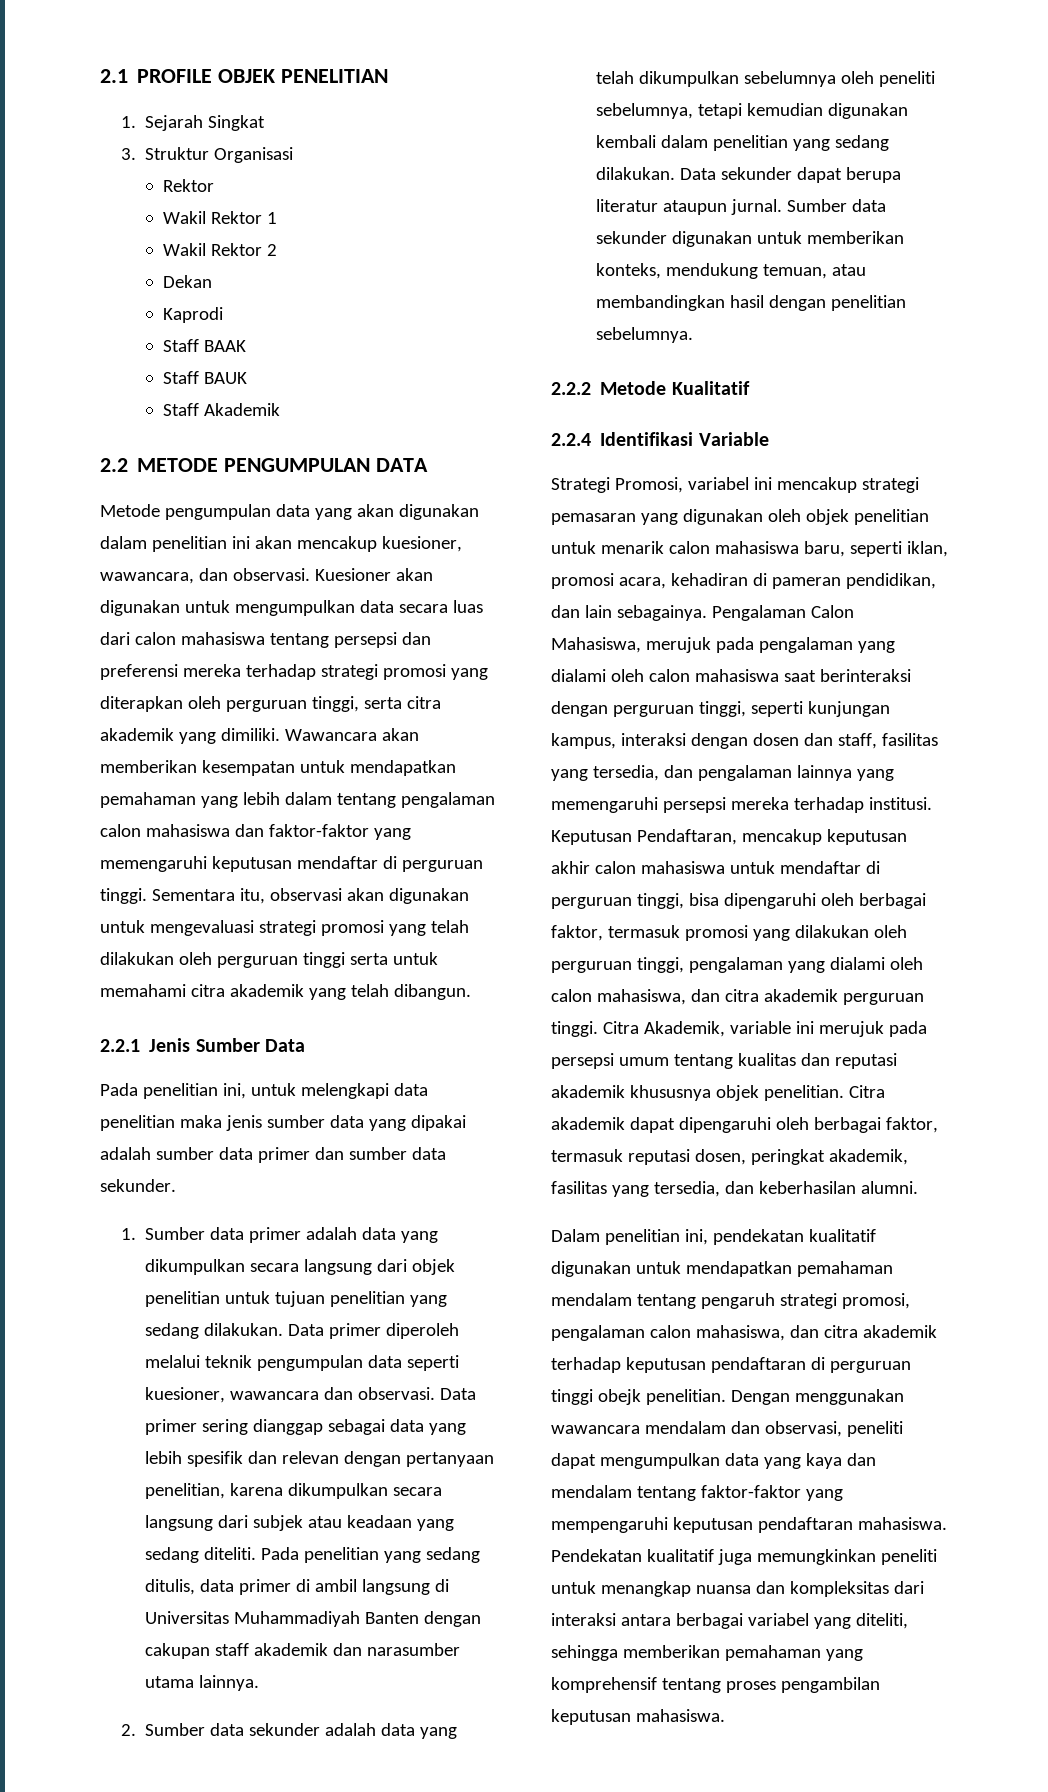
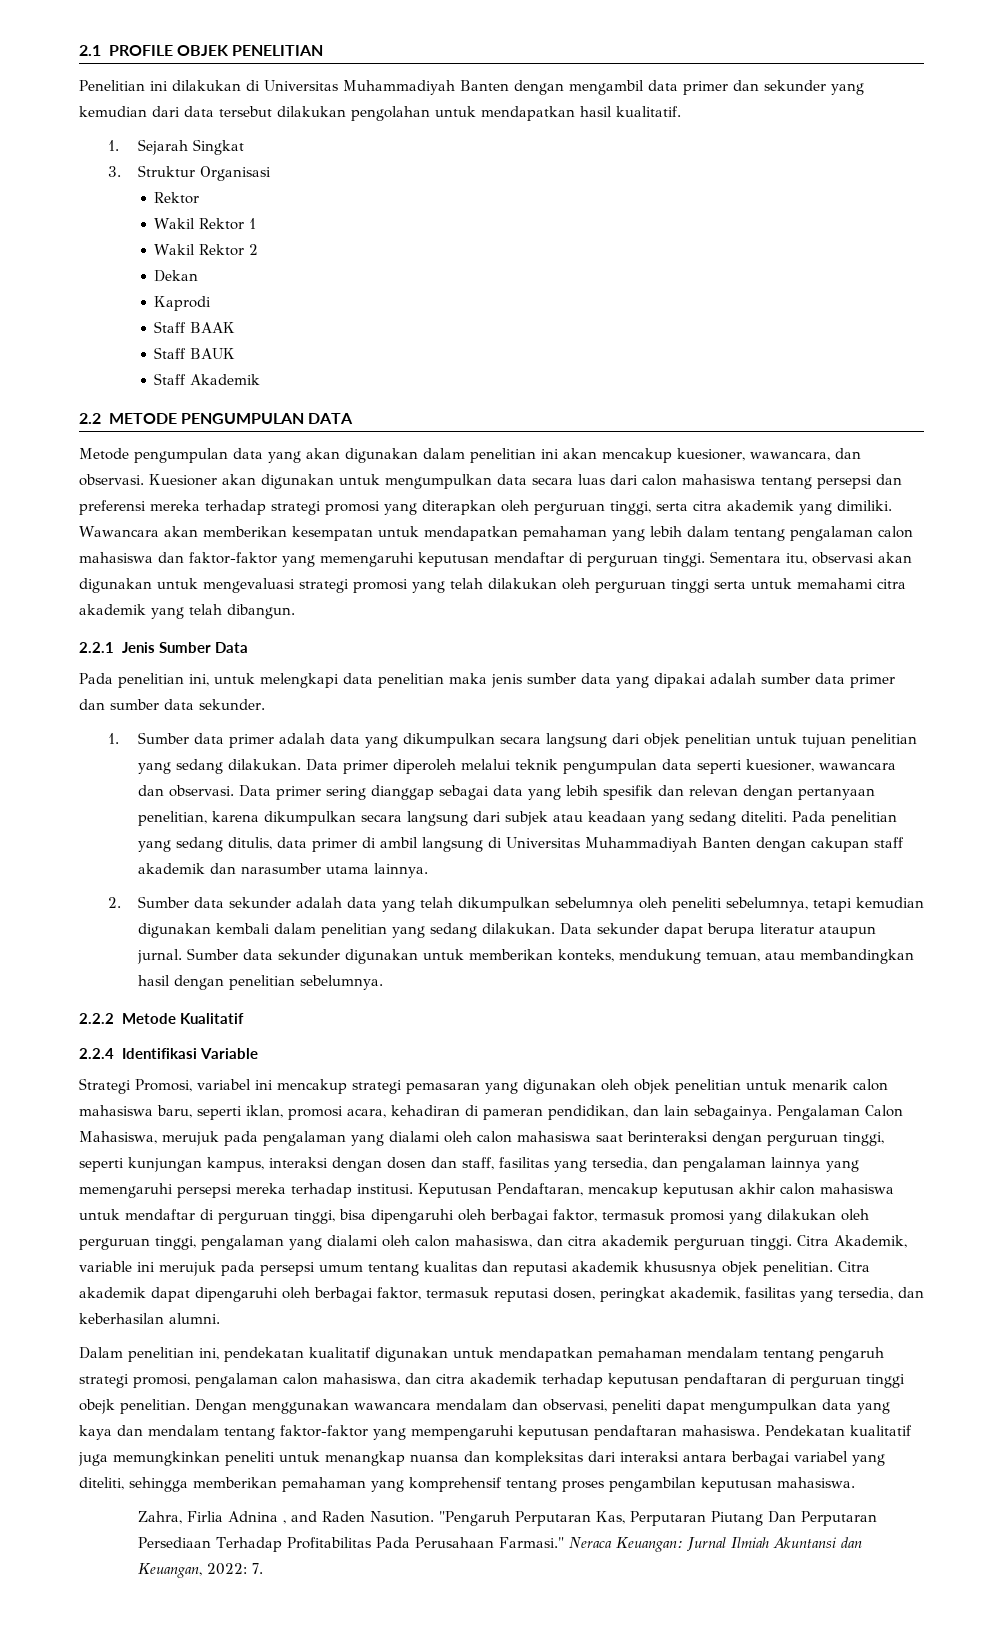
+ Penelitian ini dilakukan di Universitas Muhammadiyah Banten dengan mengambil data primer dan sekunder yang kemudian dari data tersebut dilakukan pengolahan untuk mendapatkan hasil kualitatif.
+ Zahra, Firlia Adnina , and Raden Nasution. "Pengaruh Perputaran Kas, Perputaran Piutang Dan Perputaran Persediaan Terhadap Profitabilitas Pada Perusahaan Farmasi." Neraca Keuangan: Jurnal Ilmiah Akuntansi dan Keuangan, 2022: 7.

